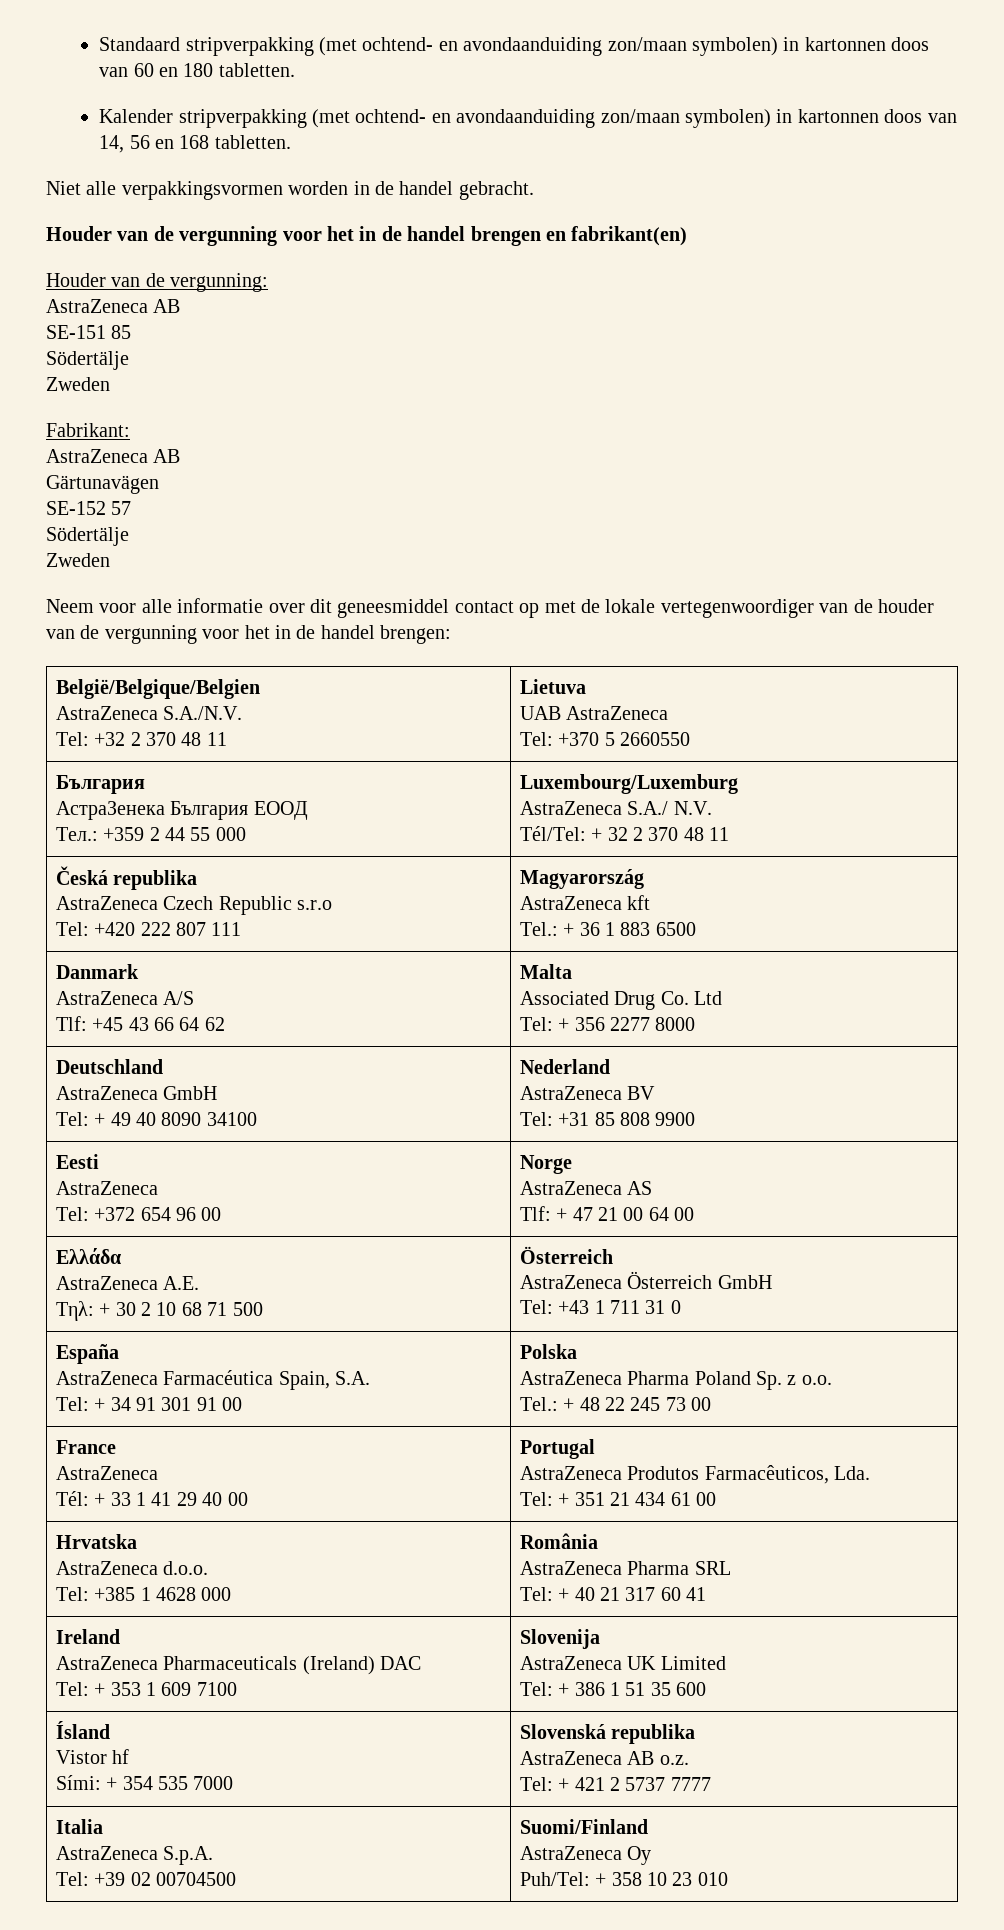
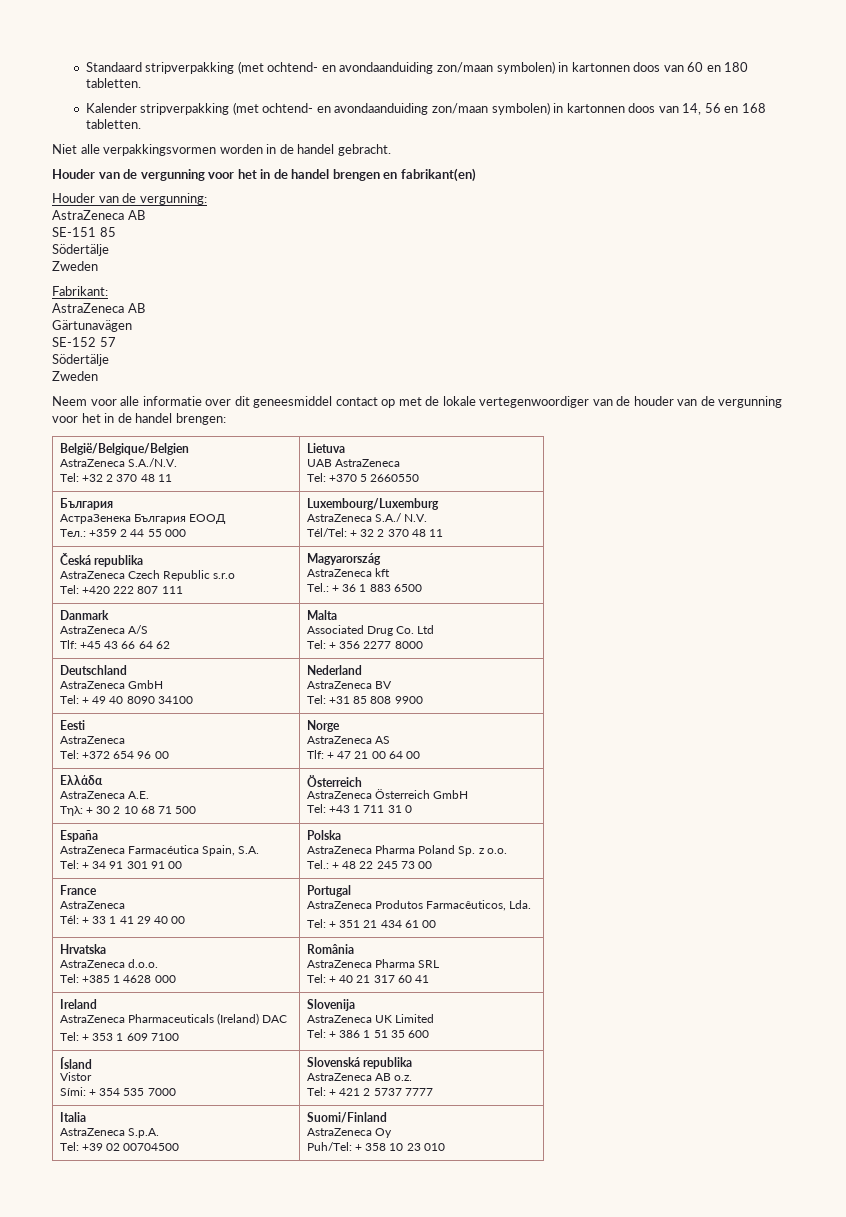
  Ísland
- Vistor hf
+ Vistor

